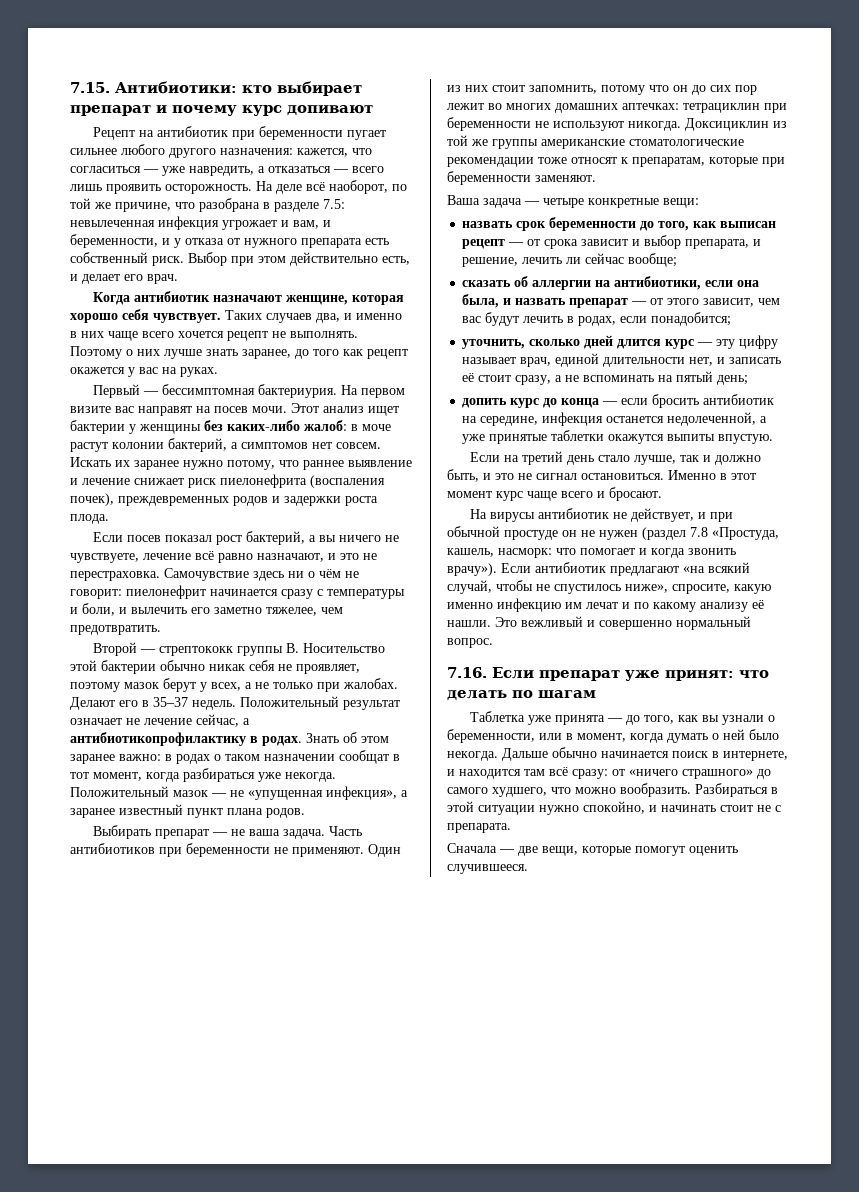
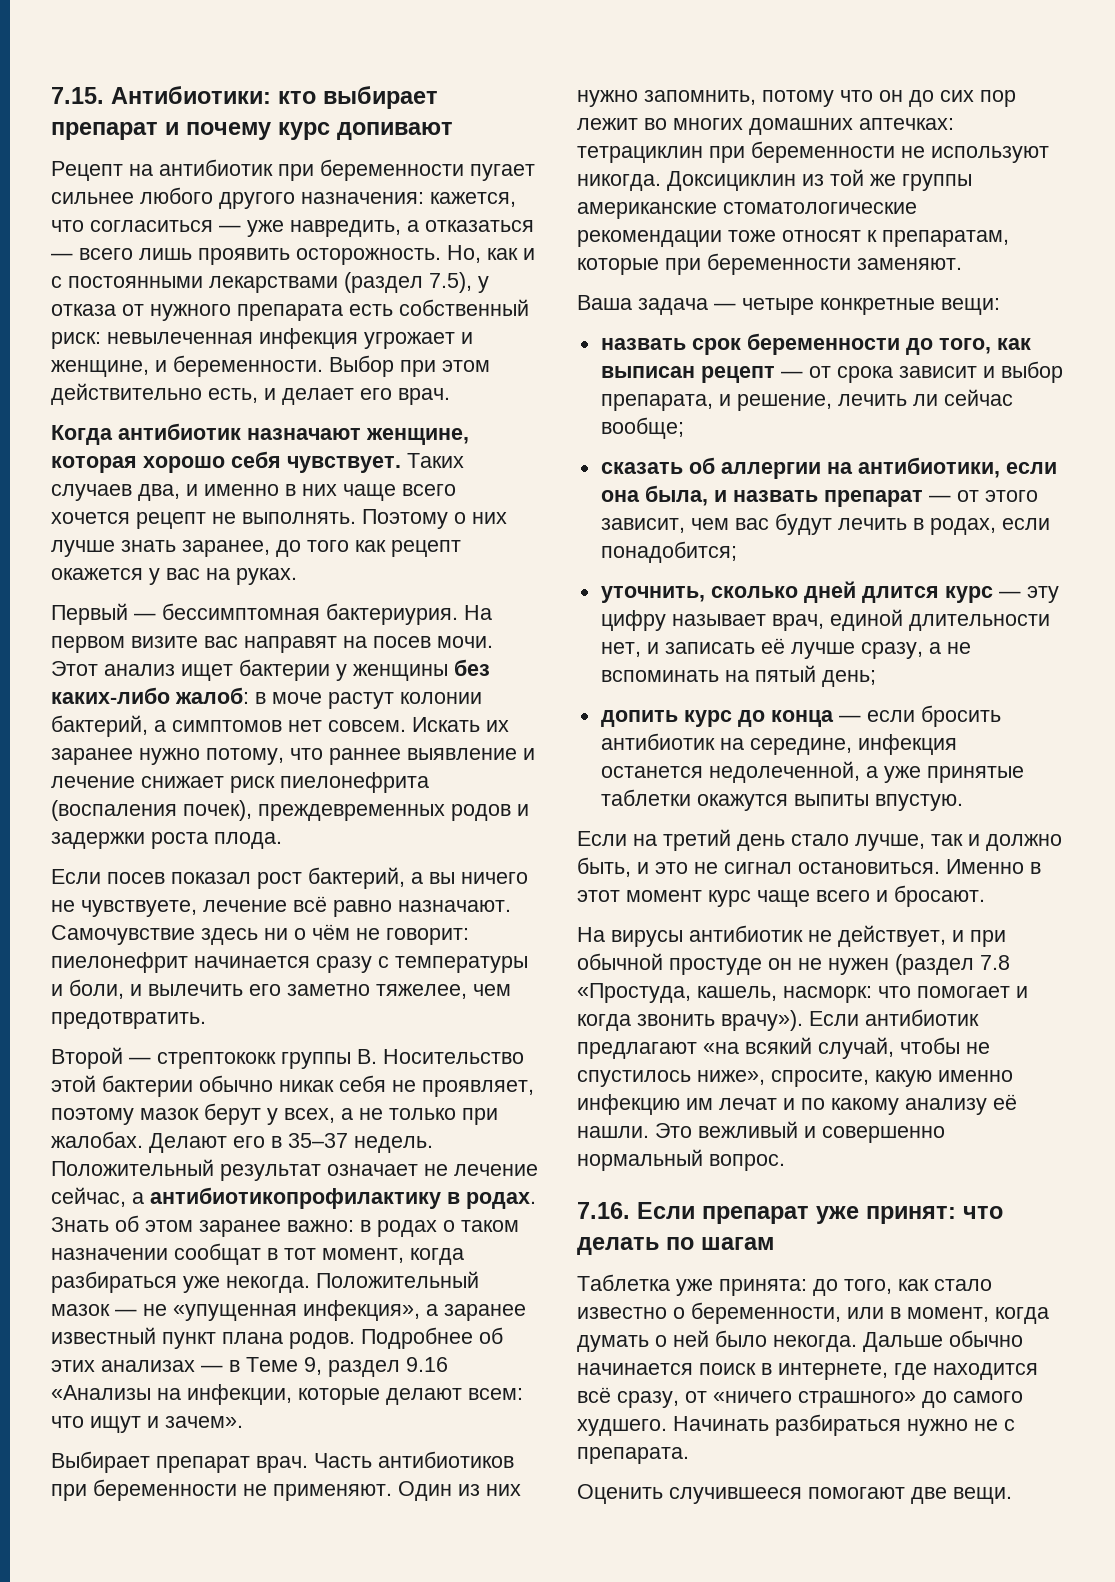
- На деле всё наоборот, по той же причине, что разобрана в разделе 7.5: невылеченная инфекция угрожает и вам, и беременности, и у отказа от нужного препарата есть собственный риск.
+ Но, как и с постоянными лекарствами (раздел 7.5), у отказа от нужного препарата есть собственный риск: невылеченная инфекция угрожает и женщине, и беременности.
- Если посев показал рост бактерий, а вы ничего не чувствуете, лечение всё равно назначают, и это не перестраховка.
+ Если посев показал рост бактерий, а вы ничего не чувствуете, лечение всё равно назначают.
- Положительный мазок — не «упущенная инфекция», а заранее известный пункт плана родов.
- Выбирать препарат — не ваша задача.
+ Положительный мазок — не «упущенная инфекция», а заранее известный пункт плана родов. Подробнее об этих анализах — в Теме 9, раздел 9.16 «Анализы на инфекции, которые делают всем: что ищут и зачем».
+ Выбирает препарат врач.
- Один из них стоит запомнить, потому что он до сих пор лежит во многих домашних аптечках: тетрациклин при беременности не используют никогда.
+ Один из них нужно запомнить, потому что он до сих пор лежит во многих домашних аптечках: тетрациклин при беременности не используют никогда.
- уточнить, сколько дней длится курс — эту цифру называет врач, единой длительности нет, и записать её стоит сразу, а не вспоминать на пятый день;
+ уточнить, сколько дней длится курс — эту цифру называет врач, единой длительности нет, и записать её лучше сразу, а не вспоминать на пятый день;
- Таблетка уже принята — до того, как вы узнали о беременности, или в момент, когда думать о ней было некогда.
+ Таблетка уже принята: до того, как стало известно о беременности, или в момент, когда думать о ней было некогда.
- Дальше обычно начинается поиск в интернете, и находится там всё сразу: от «ничего страшного» до самого худшего, что можно вообразить. Разбираться в этой ситуации нужно спокойно, и начинать стоит не с препарата.
- Сначала — две вещи, которые помогут оценить случившееся.
+ Дальше обычно начинается поиск в интернете, где находится всё сразу, от «ничего страшного» до самого худшего. Начинать разбираться нужно не с препарата.
+ Оценить случившееся помогают две вещи.

